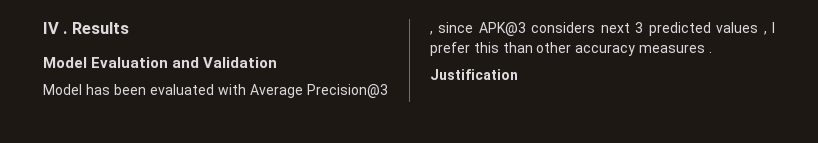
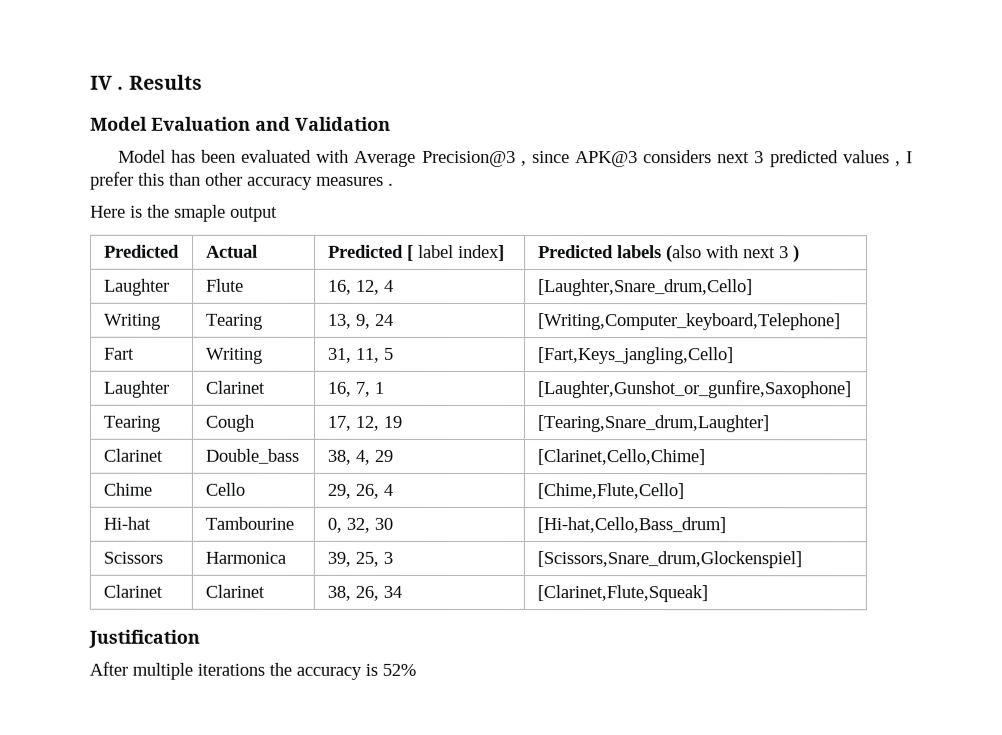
+ Here is the smaple output
+ Predicted | Actual | Predicted [ label index] | Predicted labels (also with next 3 )
+ Laughter | Flute | 16, 12, 4 | [Laughter,Snare_drum,Cello]
+ Writing | Tearing | 13, 9, 24 | [Writing,Computer_keyboard,Telephone]
+ Fart | Writing | 31, 11, 5 | [Fart,Keys_jangling,Cello]
+ Laughter | Clarinet | 16, 7, 1 | [Laughter,Gunshot_or_gunfire,Saxophone]
+ Tearing | Cough | 17, 12, 19 | [Tearing,Snare_drum,Laughter]
+ Clarinet | Double_bass | 38, 4, 29 | [Clarinet,Cello,Chime]
+ Chime | Cello | 29, 26, 4 | [Chime,Flute,Cello]
+ Hi-hat | Tambourine | 0, 32, 30 | [Hi-hat,Cello,Bass_drum]
+ Scissors | Harmonica | 39, 25, 3 | [Scissors,Snare_drum,Glockenspiel]
+ Clarinet | Clarinet | 38, 26, 34 | [Clarinet,Flute,Squeak]
  Justification
+ After multiple iterations the accuracy is 52%

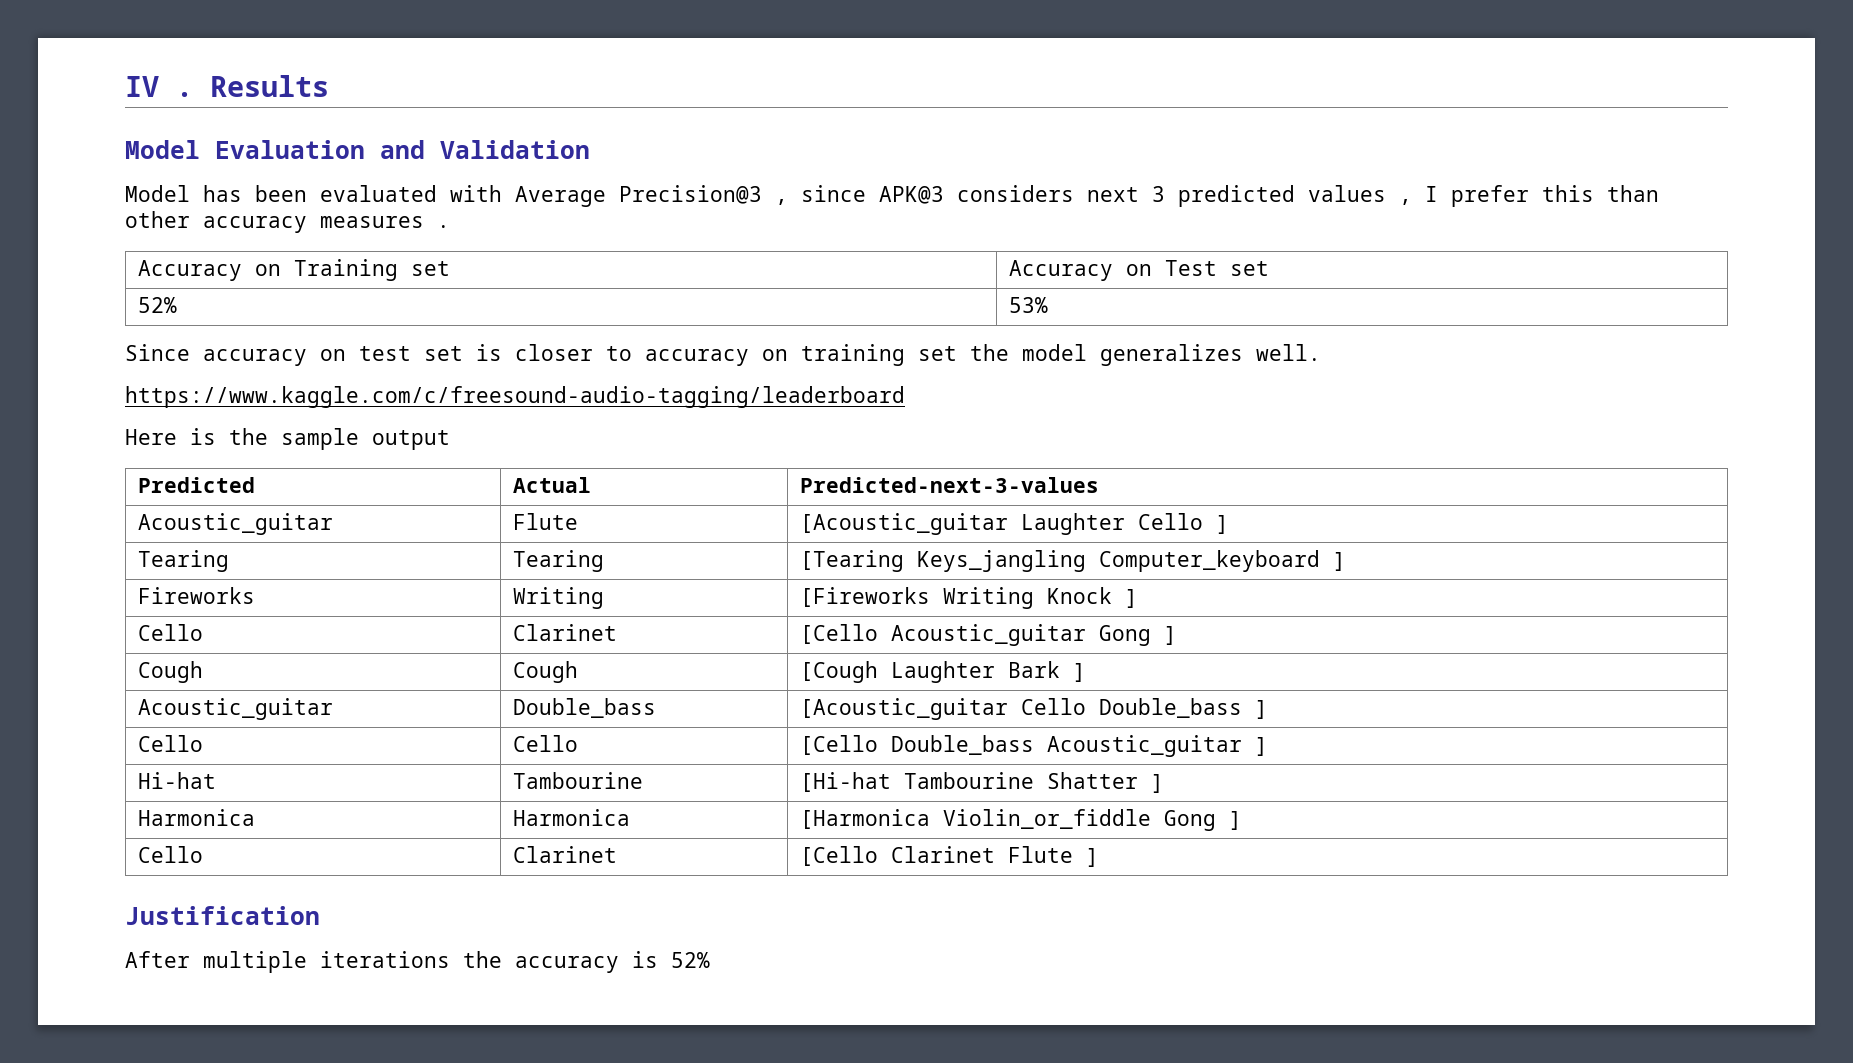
+ Accuracy on Training set | Accuracy on Test set
+ 52% | 53%
+ Since accuracy on test set is closer to accuracy on training set the model generalizes well.
+ https://www.kaggle.com/c/freesound-audio-tagging/leaderboard
- Here is the smaple output
+ Here is the sample output
- Predicted | Actual | Predicted [ label index] | Predicted labels (also with next 3 )
- Laughter | Flute | 16, 12, 4 | [Laughter,Snare_drum,Cello]
- Writing | Tearing | 13, 9, 24 | [Writing,Computer_keyboard,Telephone]
- Fart | Writing | 31, 11, 5 | [Fart,Keys_jangling,Cello]
- Laughter | Clarinet | 16, 7, 1 | [Laughter,Gunshot_or_gunfire,Saxophone]
- Tearing | Cough | 17, 12, 19 | [Tearing,Snare_drum,Laughter]
- Clarinet | Double_bass | 38, 4, 29 | [Clarinet,Cello,Chime]
- Chime | Cello | 29, 26, 4 | [Chime,Flute,Cello]
- Hi-hat | Tambourine | 0, 32, 30 | [Hi-hat,Cello,Bass_drum]
- Scissors | Harmonica | 39, 25, 3 | [Scissors,Snare_drum,Glockenspiel]
- Clarinet | Clarinet | 38, 26, 34 | [Clarinet,Flute,Squeak]
+ Predicted | Actual | Predicted-next-3-values
+ Acoustic_guitar | Flute | [Acoustic_guitar Laughter Cello ]
+ Tearing | Tearing | [Tearing Keys_jangling Computer_keyboard ]
+ Fireworks | Writing | [Fireworks Writing Knock ]
+ Cello | Clarinet | [Cello Acoustic_guitar Gong ]
+ Cough | Cough | [Cough Laughter Bark ]
+ Acoustic_guitar | Double_bass | [Acoustic_guitar Cello Double_bass ]
+ Cello | Cello | [Cello Double_bass Acoustic_guitar ]
+ Hi-hat | Tambourine | [Hi-hat Tambourine Shatter ]
+ Harmonica | Harmonica | [Harmonica Violin_or_fiddle Gong ]
+ Cello | Clarinet | [Cello Clarinet Flute ]

